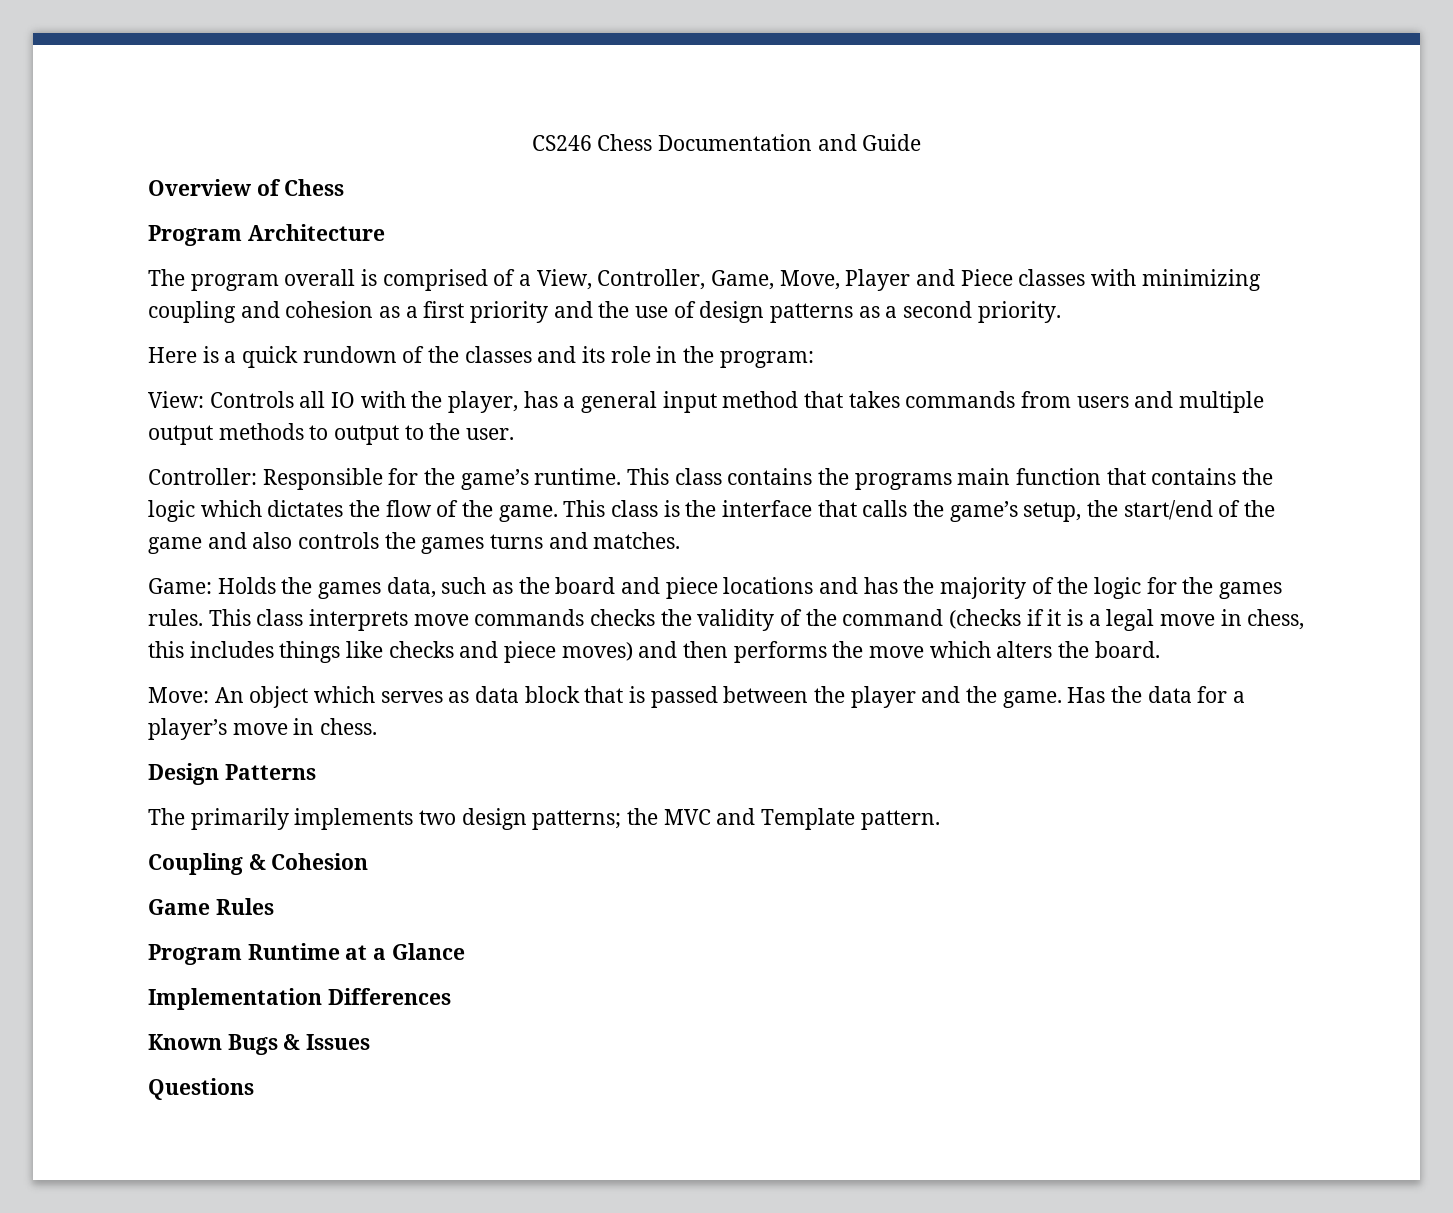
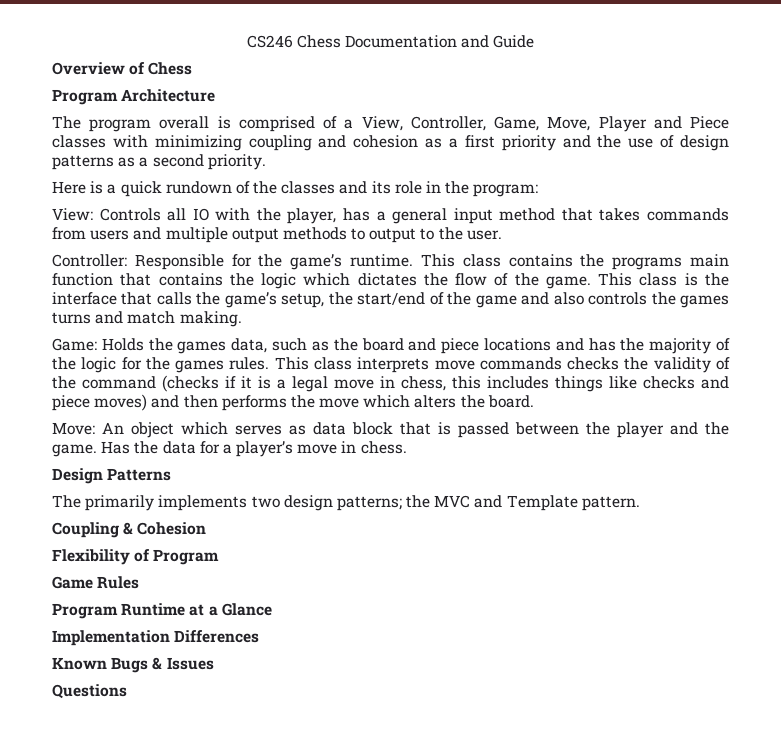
- This class is the interface that calls the game’s setup, the start/end of the game and also controls the games turns and matches.
+ This class is the interface that calls the game’s setup, the start/end of the game and also controls the games turns and match making.
+ Flexibility of Program

